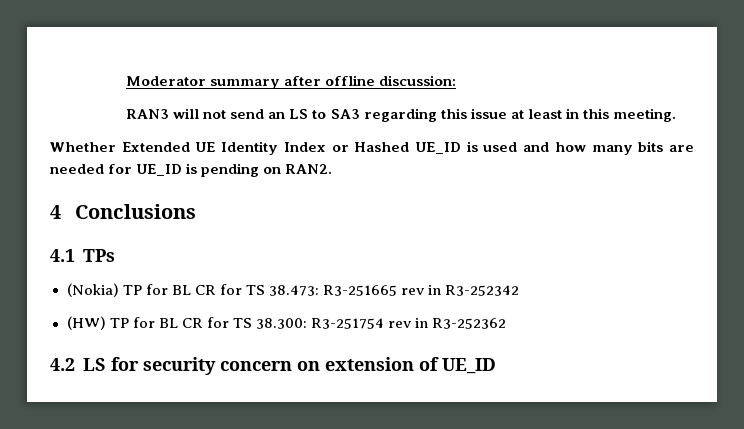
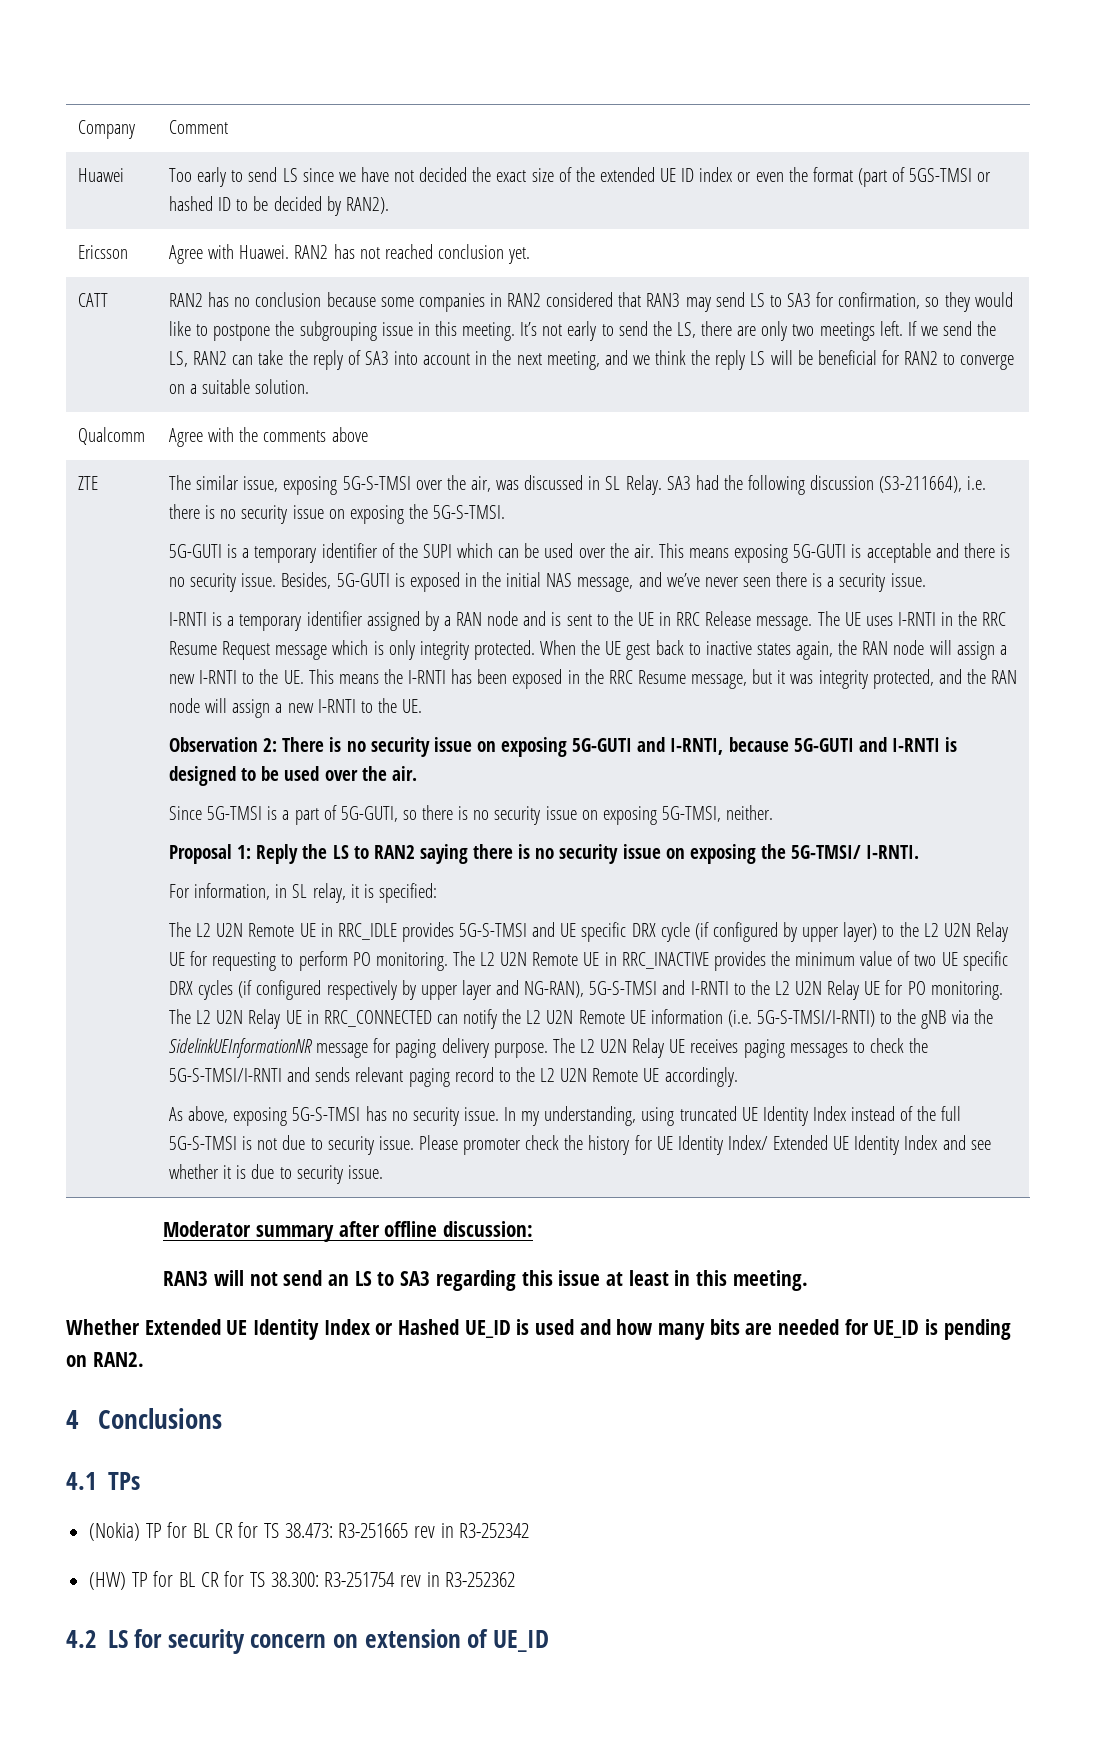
+ Company | Comment
+ Huawei | Too early to send LS since we have not decided the exact size of the extended UE ID index or even the format (part of 5GS-TMSI or hashed ID to be decided by RAN2).
+ Ericsson | Agree with Huawei. RAN2 has not reached conclusion yet.
+ CATT | RAN2 has no conclusion because some companies in RAN2 considered that RAN3 may send LS to SA3 for confirmation, so they would like to postpone the subgrouping issue in this meeting. It’s not early to send the LS, there are only two meetings left. If we send the LS, RAN2 can take the reply of SA3 into account in the next meeting, and we think the reply LS will be beneficial for RAN2 to converge on a suitable solution.
+ Qualcomm | Agree with the comments above
+ ZTE | The similar issue, exposing 5G-S-TMSI over the air, was discussed in SL Relay. SA3 had the following discussion (S3-211664), i.e. there is no security issue on exposing the 5G-S-TMSI.
+ 5G-GUTI is a temporary identifier of the SUPI which can be used over the air. This means exposing 5G-GUTI is acceptable and there is no security issue. Besides, 5G-GUTI is exposed in the initial NAS message, and we’ve never seen there is a security issue.
+ I-RNTI is a temporary identifier assigned by a RAN node and is sent to the UE in RRC Release message. The UE uses I-RNTI in the RRC Resume Request message which is only integrity protected. When the UE gest back to inactive states again, the RAN node will assign a new I-RNTI to the UE. This means the I-RNTI has been exposed in the RRC Resume message, but it was integrity protected, and the RAN node will assign a new I-RNTI to the UE.
+ Observation 2: There is no security issue on exposing 5G-GUTI and I-RNTI, because 5G-GUTI and I-RNTI is designed to be used over the air.
+ Since 5G-TMSI is a part of 5G-GUTI, so there is no security issue on exposing 5G-TMSI, neither.
+ Proposal 1: Reply the LS to RAN2 saying there is no security issue on exposing the 5G-TMSI/ I-RNTI.
+ For information, in SL relay, it is specified:
+ The L2 U2N Remote UE in RRC_IDLE provides 5G-S-TMSI and UE specific DRX cycle (if configured by upper layer) to the L2 U2N Relay UE for requesting to perform PO monitoring. The L2 U2N Remote UE in RRC_INACTIVE provides the minimum value of two UE specific DRX cycles (if configured respectively by upper layer and NG-RAN), 5G-S-TMSI and I-RNTI to the L2 U2N Relay UE for PO monitoring. The L2 U2N Relay UE in RRC_CONNECTED can notify the L2 U2N Remote UE information (i.e. 5G-S-TMSI/I-RNTI) to the gNB via the SidelinkUEInformationNR message for paging delivery purpose. The L2 U2N Relay UE receives paging messages to check the 5G-S-TMSI/I-RNTI and sends relevant paging record to the L2 U2N Remote UE accordingly.
+ As above, exposing 5G-S-TMSI has no security issue. In my understanding, using truncated UE Identity Index instead of the full 5G-S-TMSI is not due to security issue. Please promoter check the history for UE Identity Index/ Extended UE Identity Index and see whether it is due to security issue.

